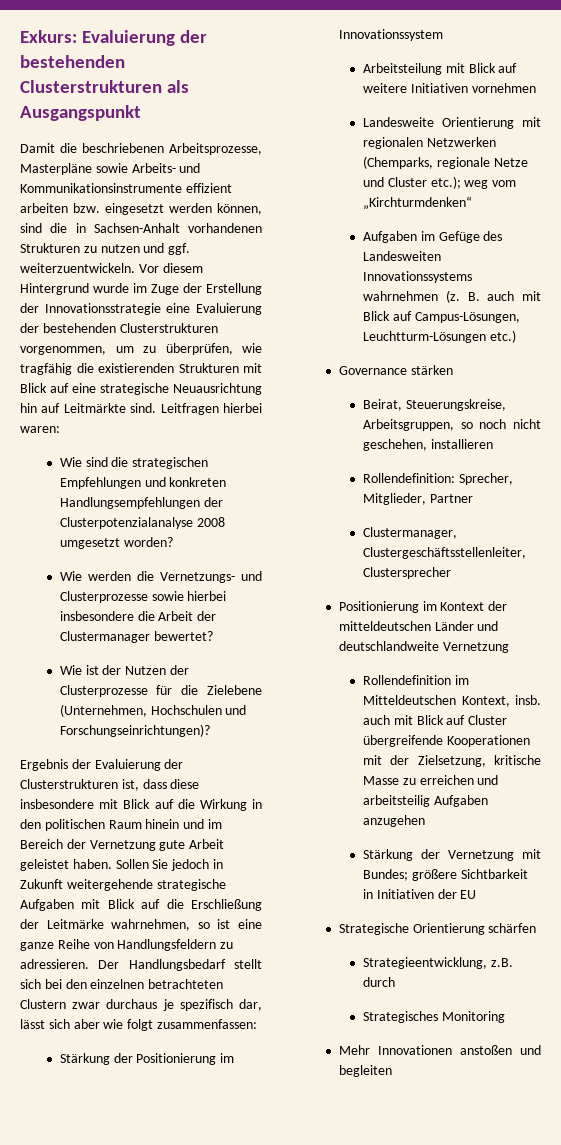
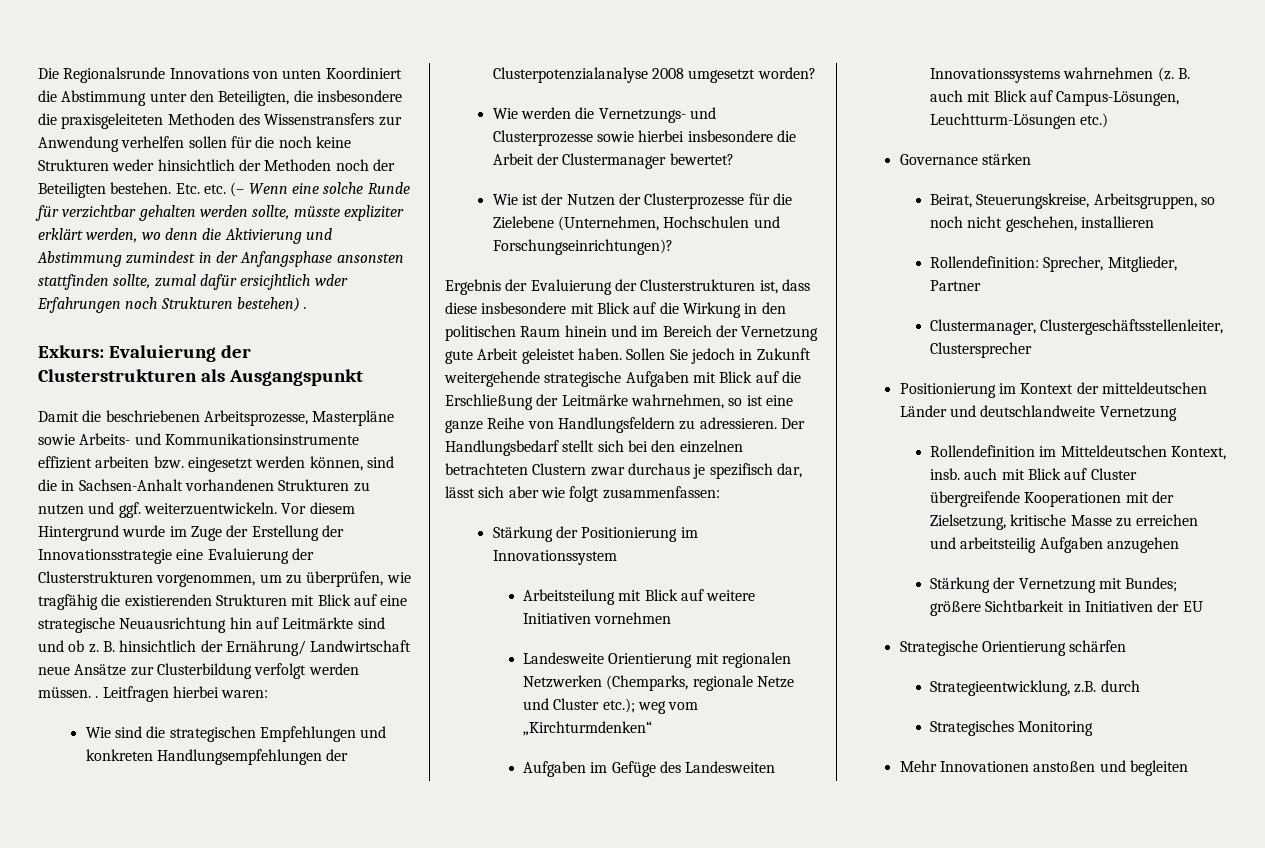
+ Die Regionalsrunde Innovations von unten Koordiniert die Abstimmung unter den Beteiligten, die insbesondere die praxisgeleiteten Methoden des Wissenstransfers zur Anwendung verhelfen sollen für die noch keine Strukturen weder hinsichtlich der Methoden noch der Beteiligten bestehen. Etc. etc. (– Wenn eine solche Runde für verzichtbar gehalten werden sollte, müsste expliziter erklärt werden, wo denn die Aktivierung und Abstimmung zumindest in der Anfangsphase ansonsten stattfinden sollte, zumal dafür ersicjhtlich wder Erfahrungen noch Strukturen bestehen) .
- Exkurs: Evaluierung der bestehenden Clusterstrukturen als Ausgangspunkt
+ Exkurs: Evaluierung der Clusterstrukturen als Ausgangspunkt
- Vor diesem Hintergrund wurde im Zuge der Erstellung der Innovationsstrategie eine Evaluierung der bestehenden Clusterstrukturen vorgenommen, um zu überprüfen, wie tragfähig die existierenden Strukturen mit Blick auf eine strategische Neuausrichtung hin auf Leitmärkte sind.
+ Vor diesem Hintergrund wurde im Zuge der Erstellung der Innovationsstrategie eine Evaluierung der Clusterstrukturen vorgenommen, um zu überprüfen, wie tragfähig die existierenden Strukturen mit Blick auf eine strategische Neuausrichtung hin auf Leitmärkte sind und ob z. B. hinsichtlich der Ernährung/ Landwirtschaft neue Ansätze zur Clusterbildung verfolgt werden müssen. .

